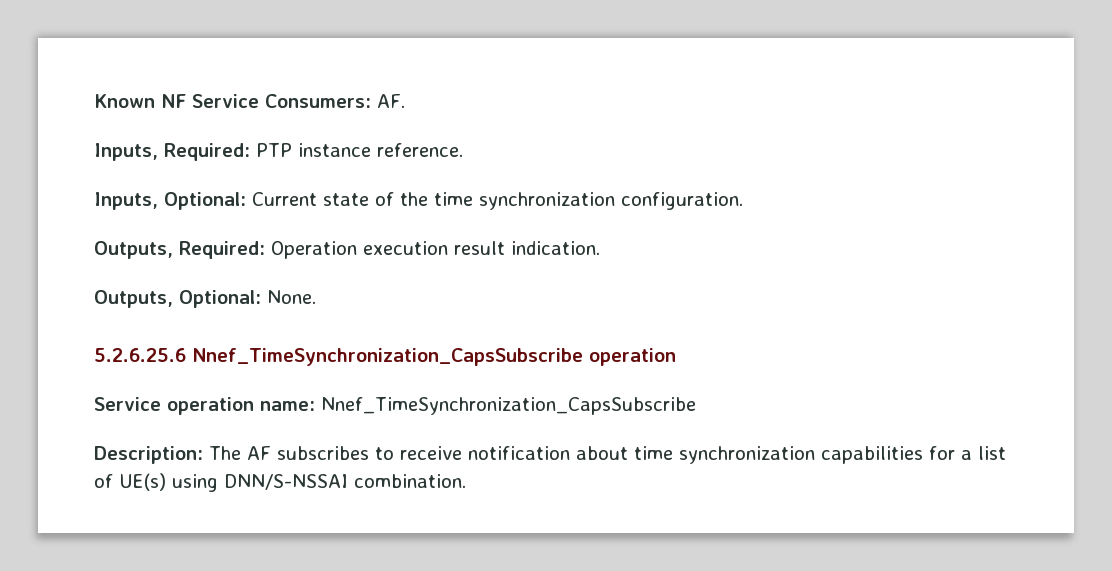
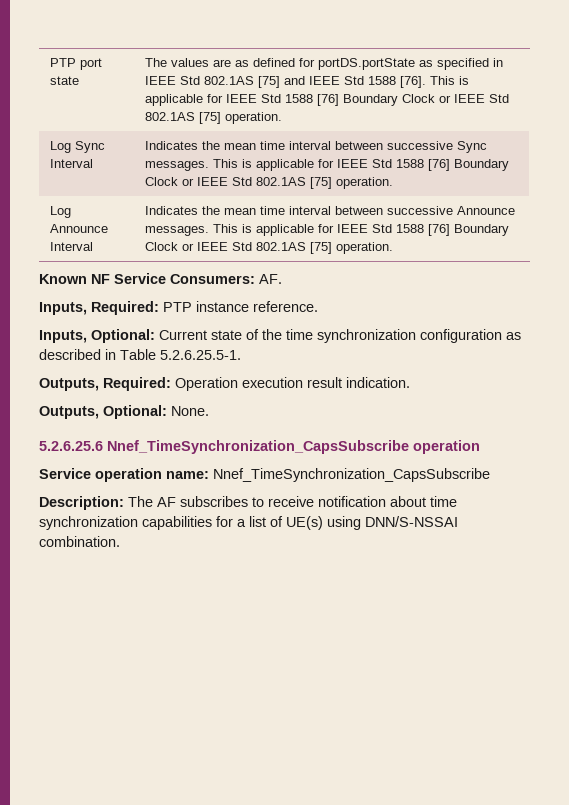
+ PTP port state | The values are as defined for portDS.portState as specified in IEEE Std 802.1AS [75] and IEEE Std 1588 [76]. This is applicable for IEEE Std 1588 [76] Boundary Clock or IEEE Std 802.1AS [75] operation.
+ Log Sync Interval | Indicates the mean time interval between successive Sync messages. This is applicable for IEEE Std 1588 [76] Boundary Clock or IEEE Std 802.1AS [75] operation.
+ Log Announce Interval | Indicates the mean time interval between successive Announce messages. This is applicable for IEEE Std 1588 [76] Boundary Clock or IEEE Std 802.1AS [75] operation.
- Inputs, Optional: Current state of the time synchronization configuration.
+ Inputs, Optional: Current state of the time synchronization configuration as described in Table 5.2.6.25.5-1.

